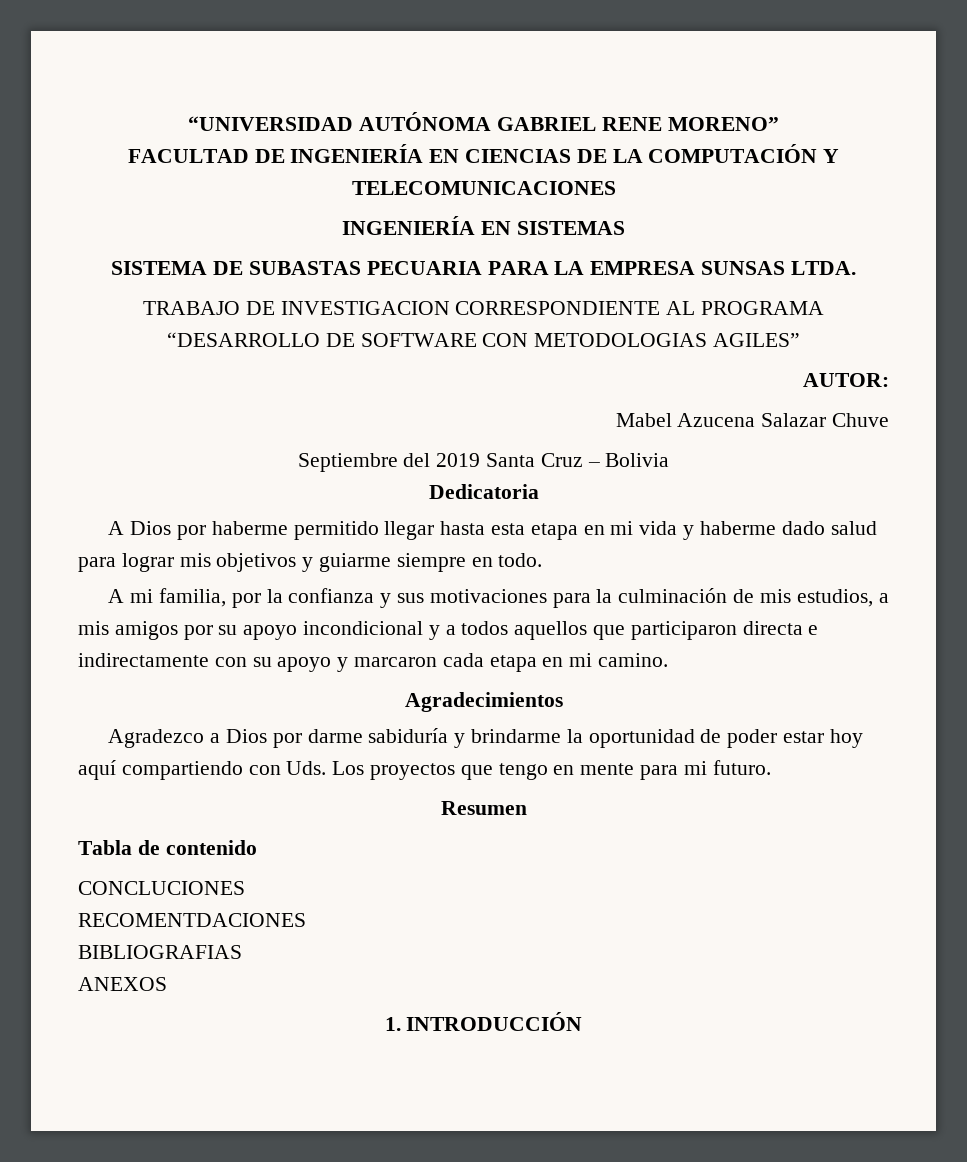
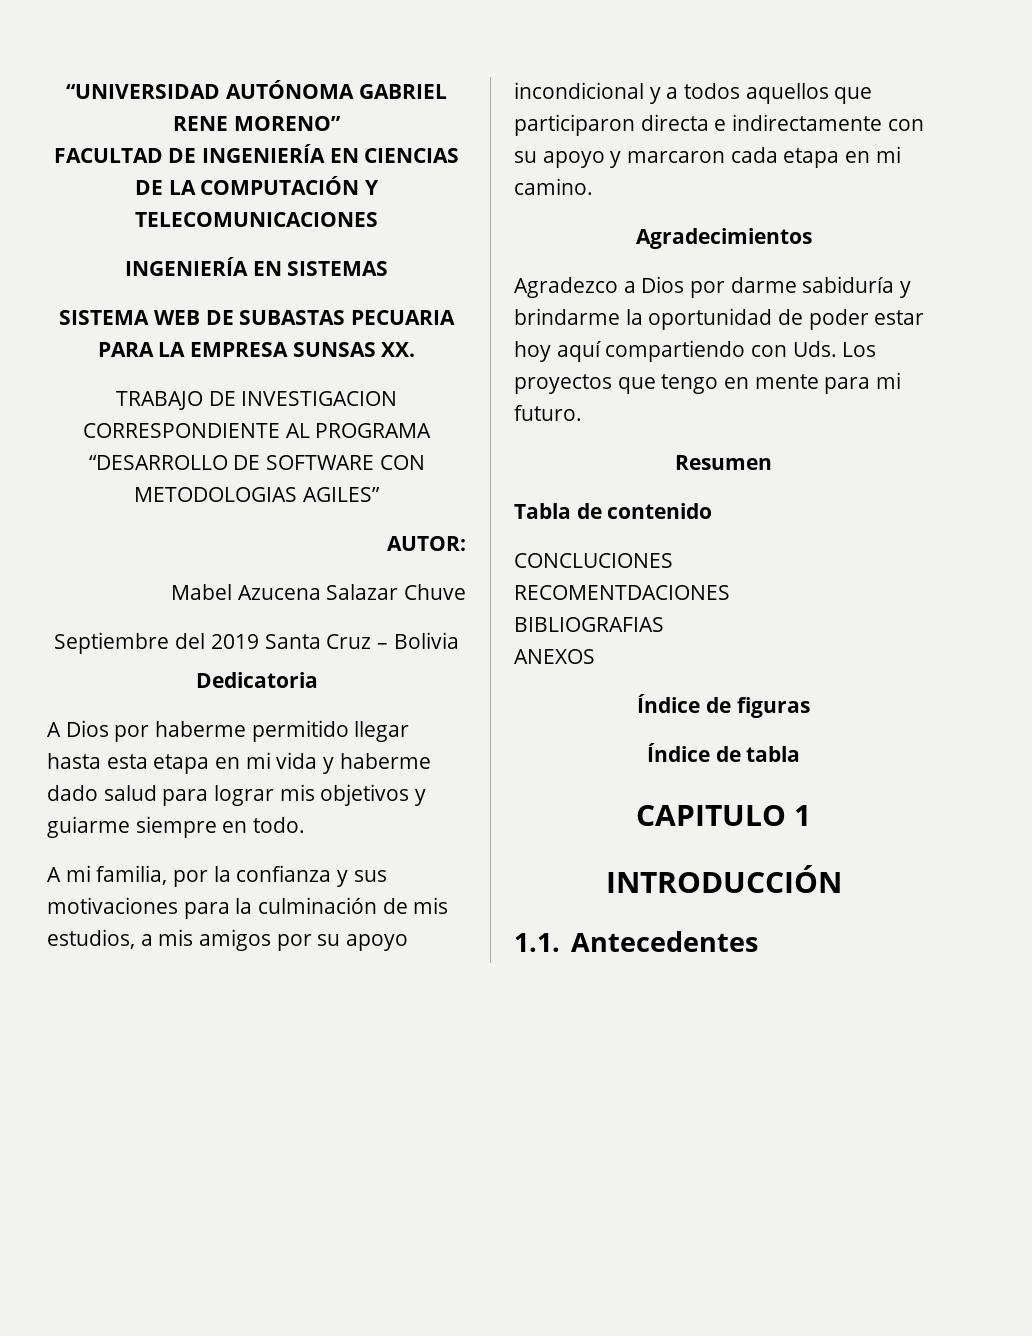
- SISTEMA DE SUBASTAS PECUARIA PARA LA EMPRESA SUNSAS LTDA.
+ SISTEMA WEB DE SUBASTAS PECUARIA PARA LA EMPRESA SUNSAS XX.
- 1. INTRODUCCIÓN
+ Índice de figuras
+ Índice de tabla
+ CAPITULO 1
+ INTRODUCCIÓN
+ 1.1. Antecedentes

